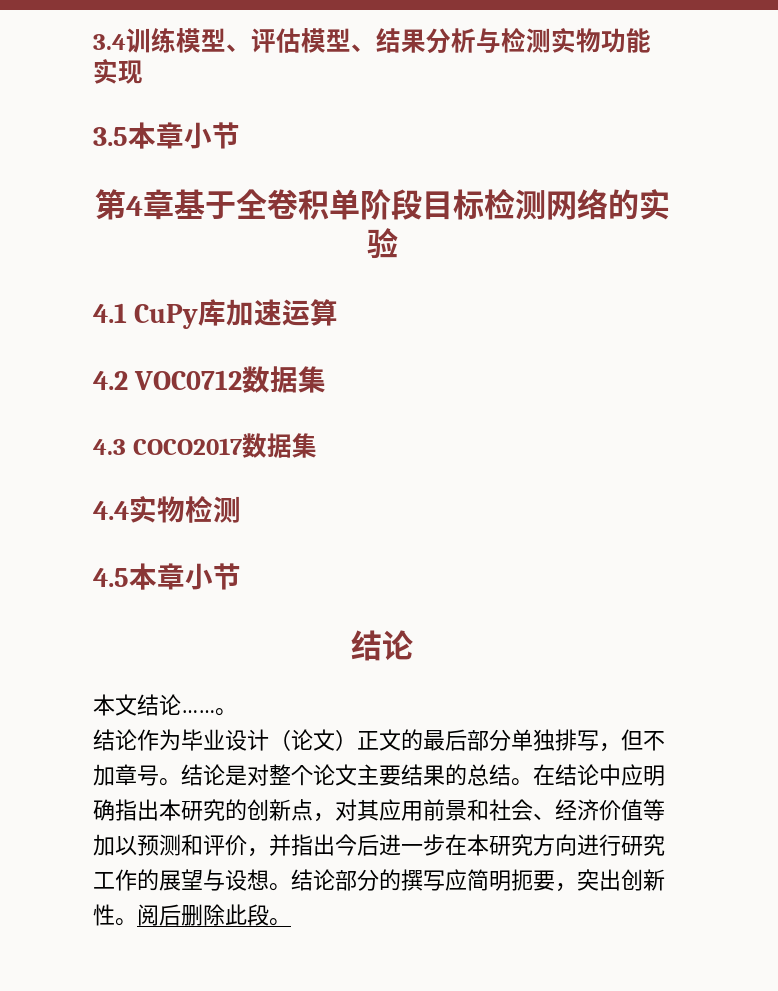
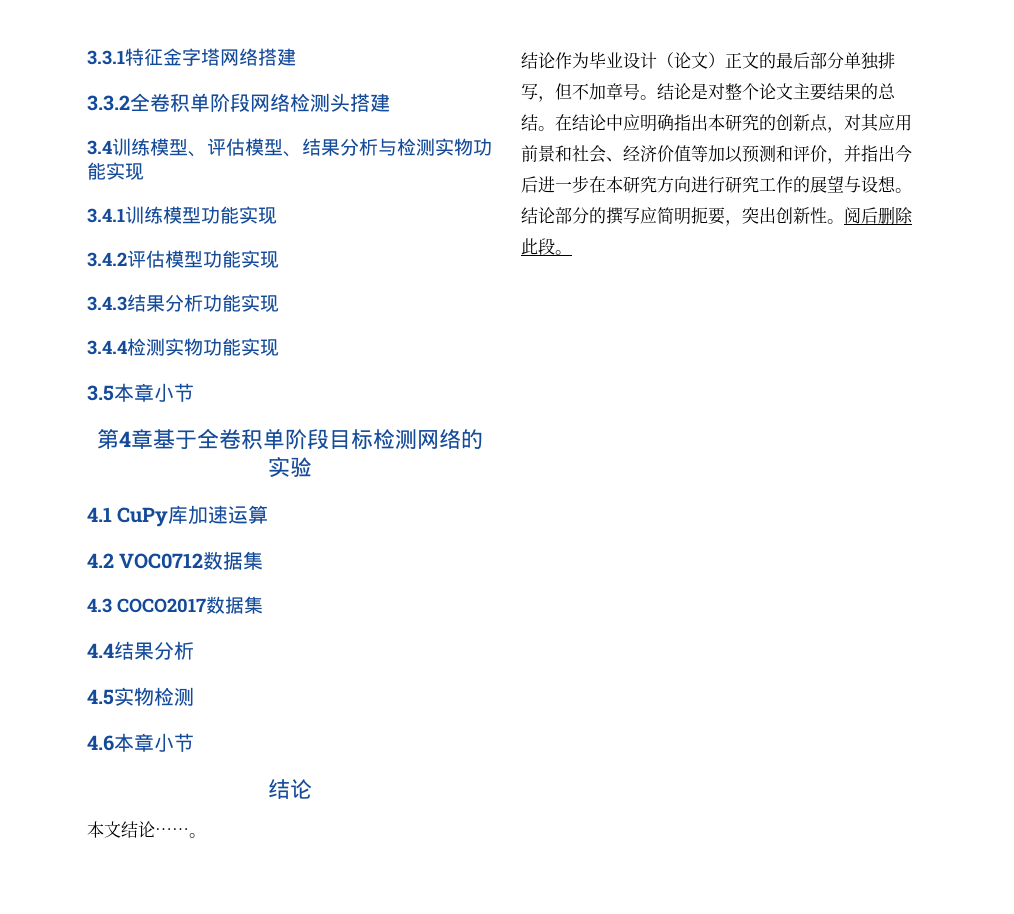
+ 3.3.1特征金字塔网络搭建
+ 3.3.2全卷积单阶段网络检测头搭建
+ 3.4.1训练模型功能实现
+ 3.4.2评估模型功能实现
+ 3.4.3结果分析功能实现
+ 3.4.4检测实物功能实现
- 4.4实物检测
+ 4.4结果分析
+ 4.5实物检测
- 4.5本章小节
+ 4.6本章小节

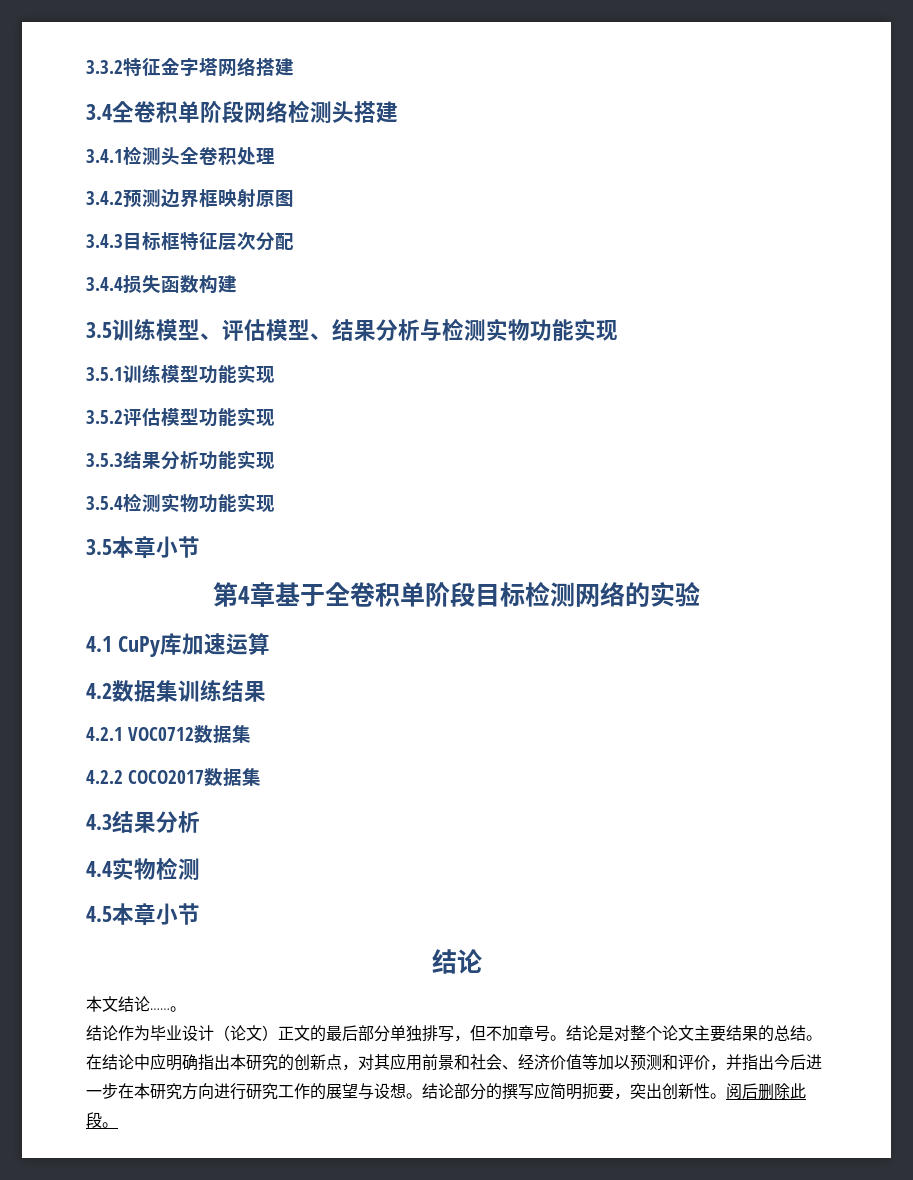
- 3.3.1特征金字塔网络搭建
+ 3.3.2特征金字塔网络搭建
- 3.3.2全卷积单阶段网络检测头搭建
+ 3.4全卷积单阶段网络检测头搭建
- 3.4训练模型、评估模型、结果分析与检测实物功能实现
+ 3.4.1检测头全卷积处理
+ 3.4.2预测边界框映射原图
+ 3.4.3目标框特征层次分配
+ 3.4.4损失函数构建
+ 3.5训练模型、评估模型、结果分析与检测实物功能实现
- 3.4.1训练模型功能实现
+ 3.5.1训练模型功能实现
- 3.4.2评估模型功能实现
+ 3.5.2评估模型功能实现
- 3.4.3结果分析功能实现
+ 3.5.3结果分析功能实现
- 3.4.4检测实物功能实现
+ 3.5.4检测实物功能实现
- 4.2 VOC0712数据集
+ 4.2数据集训练结果
+ 4.2.1 VOC0712数据集
- 4.3 COCO2017数据集
+ 4.2.2 COCO2017数据集
- 4.4结果分析
+ 4.3结果分析
- 4.5实物检测
+ 4.4实物检测
- 4.6本章小节
+ 4.5本章小节

